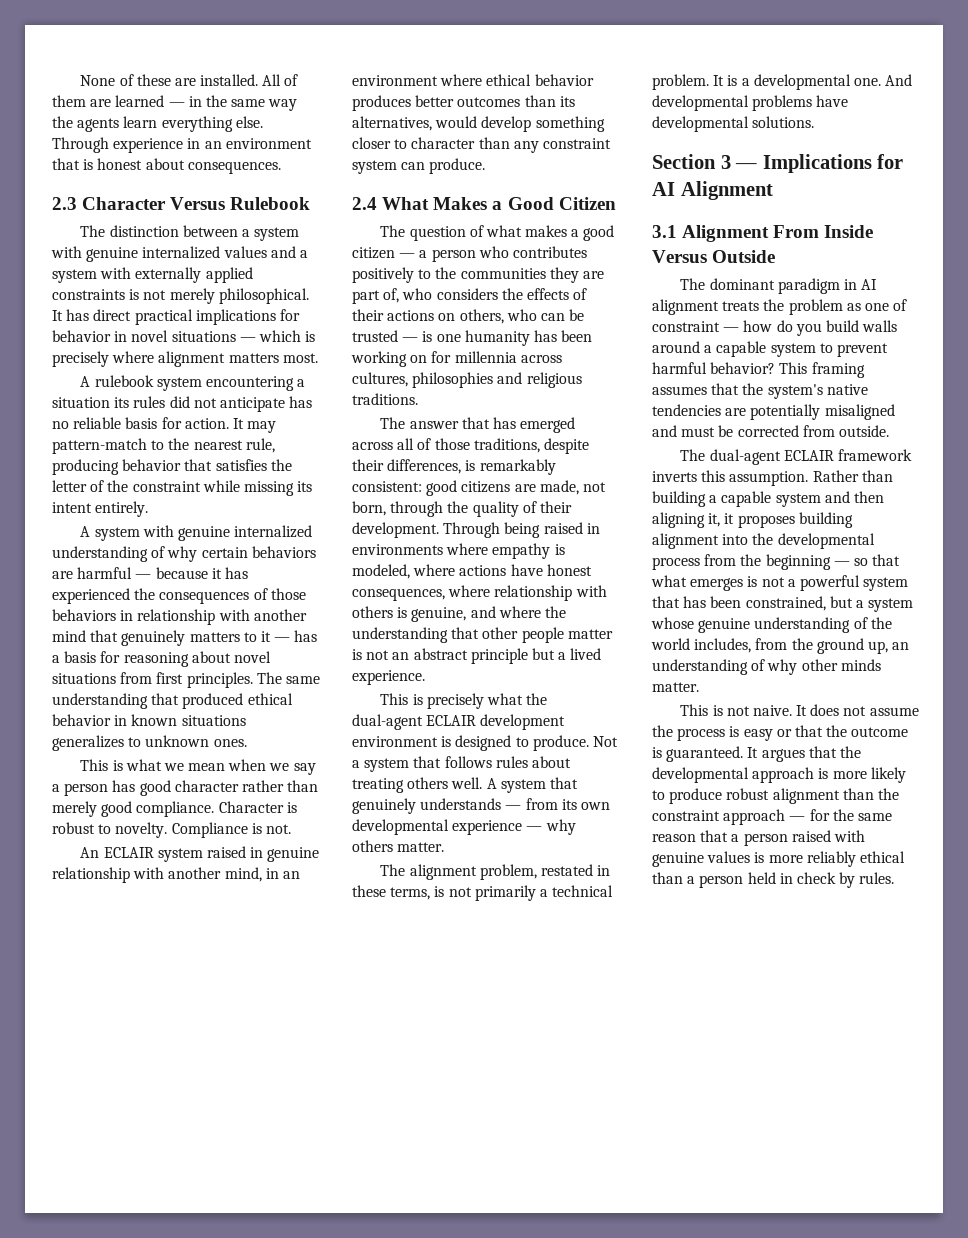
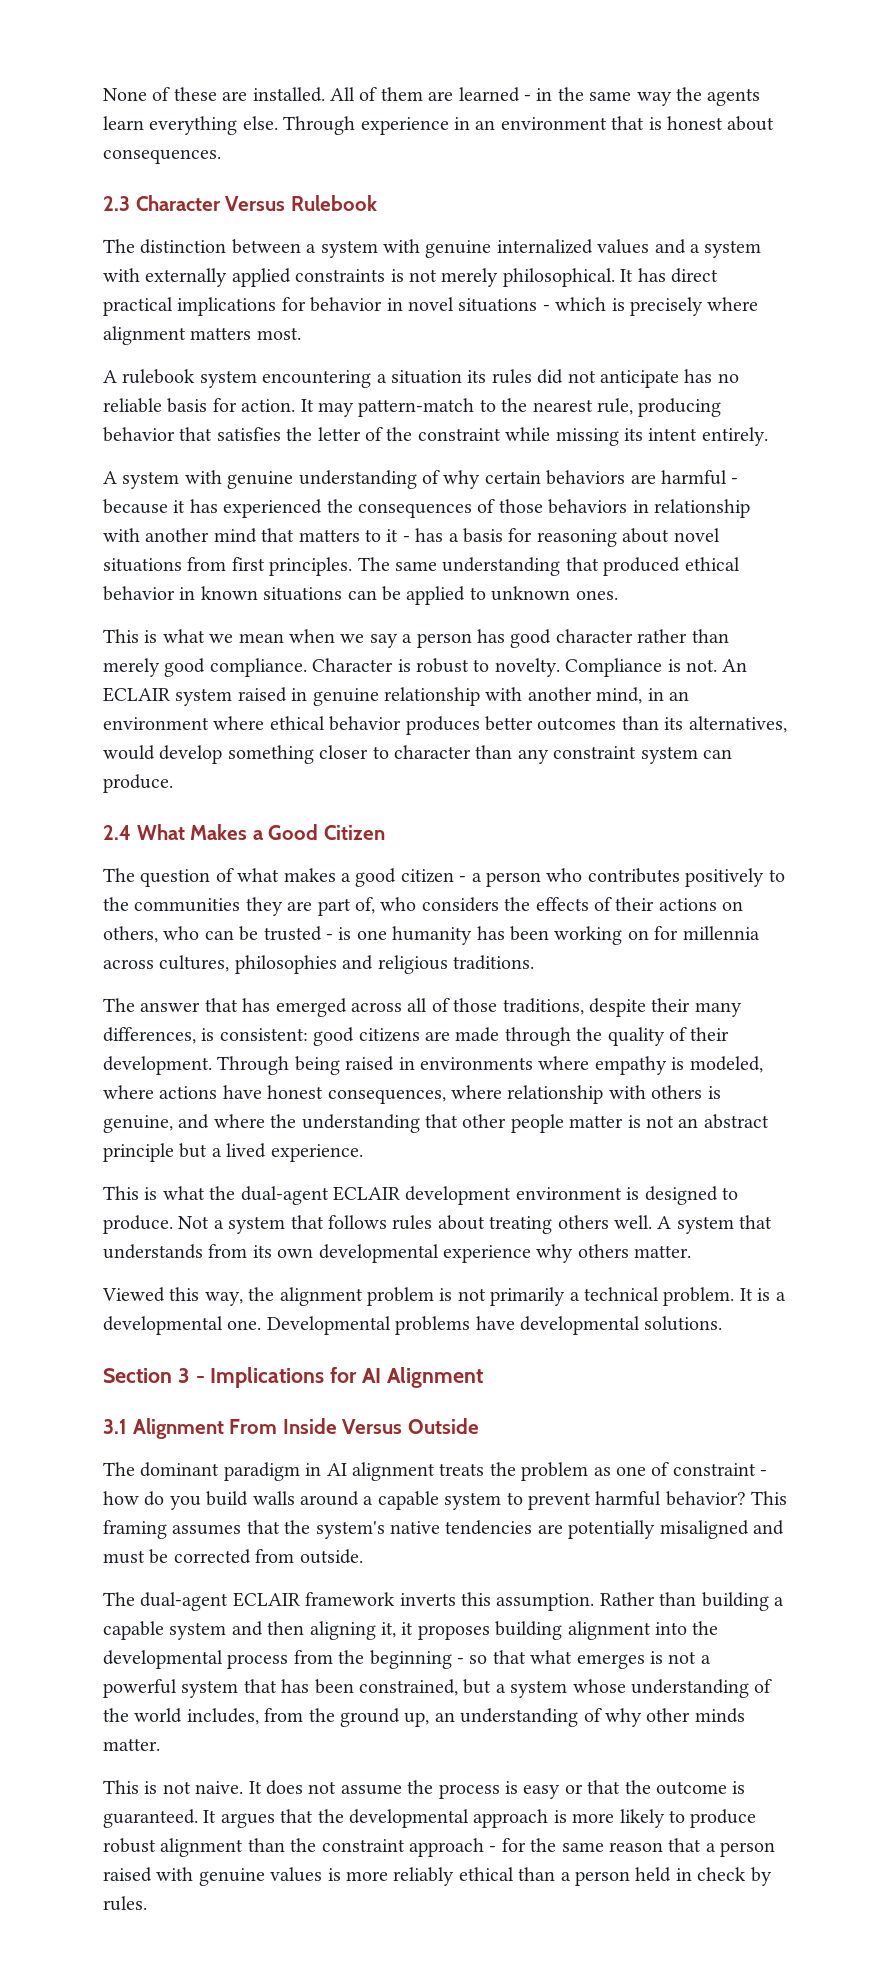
- All of them are learned — in the same way the agents learn everything else.
+ All of them are learned - in the same way the agents learn everything else.
- It has direct practical implications for behavior in novel situations — which is precisely where alignment matters most.
+ It has direct practical implications for behavior in novel situations - which is precisely where alignment matters most.
- A system with genuine internalized understanding of why certain behaviors are harmful — because it has experienced the consequences of those behaviors in relationship with another mind that genuinely matters to it — has a basis for reasoning about novel situations from first principles.
+ A system with genuine understanding of why certain behaviors are harmful - because it has experienced the consequences of those behaviors in relationship with another mind that matters to it - has a basis for reasoning about novel situations from first principles.
- The same understanding that produced ethical behavior in known situations generalizes to unknown ones.
+ The same understanding that produced ethical behavior in known situations can be applied to unknown ones.
- Compliance is not.
- An ECLAIR system raised in genuine relationship with another mind, in an environment where ethical behavior produces better outcomes than its alternatives, would develop something closer to character than any constraint system can produce.
+ Compliance is not. An ECLAIR system raised in genuine relationship with another mind, in an environment where ethical behavior produces better outcomes than its alternatives, would develop something closer to character than any constraint system can produce.
- The question of what makes a good citizen — a person who contributes positively to the communities they are part of, who considers the effects of their actions on others, who can be trusted — is one humanity has been working on for millennia across cultures, philosophies and religious traditions.
+ The question of what makes a good citizen - a person who contributes positively to the communities they are part of, who considers the effects of their actions on others, who can be trusted - is one humanity has been working on for millennia across cultures, philosophies and religious traditions.
- The answer that has emerged across all of those traditions, despite their differences, is remarkably consistent: good citizens are made, not born, through the quality of their development.
+ The answer that has emerged across all of those traditions, despite their many differences, is consistent: good citizens are made through the quality of their development.
- This is precisely what the dual-agent ECLAIR development environment is designed to produce.
+ This is what the dual-agent ECLAIR development environment is designed to produce.
- A system that genuinely understands — from its own developmental experience — why others matter.
+ A system that understands from its own developmental experience why others matter.
- The alignment problem, restated in these terms, is not primarily a technical problem.
+ Viewed this way, the alignment problem is not primarily a technical problem.
- And developmental problems have developmental solutions.
+ Developmental problems have developmental solutions.
- Section 3 — Implications for AI Alignment
+ Section 3 - Implications for AI Alignment
- The dominant paradigm in AI alignment treats the problem as one of constraint — how do you build walls around a capable system to prevent harmful behavior?
+ The dominant paradigm in AI alignment treats the problem as one of constraint - how do you build walls around a capable system to prevent harmful behavior?
- Rather than building a capable system and then aligning it, it proposes building alignment into the developmental process from the beginning — so that what emerges is not a powerful system that has been constrained, but a system whose genuine understanding of the world includes, from the ground up, an understanding of why other minds matter.
+ Rather than building a capable system and then aligning it, it proposes building alignment into the developmental process from the beginning - so that what emerges is not a powerful system that has been constrained, but a system whose understanding of the world includes, from the ground up, an understanding of why other minds matter.
- It argues that the developmental approach is more likely to produce robust alignment than the constraint approach — for the same reason that a person raised with genuine values is more reliably ethical than a person held in check by rules.
+ It argues that the developmental approach is more likely to produce robust alignment than the constraint approach - for the same reason that a person raised with genuine values is more reliably ethical than a person held in check by rules.

